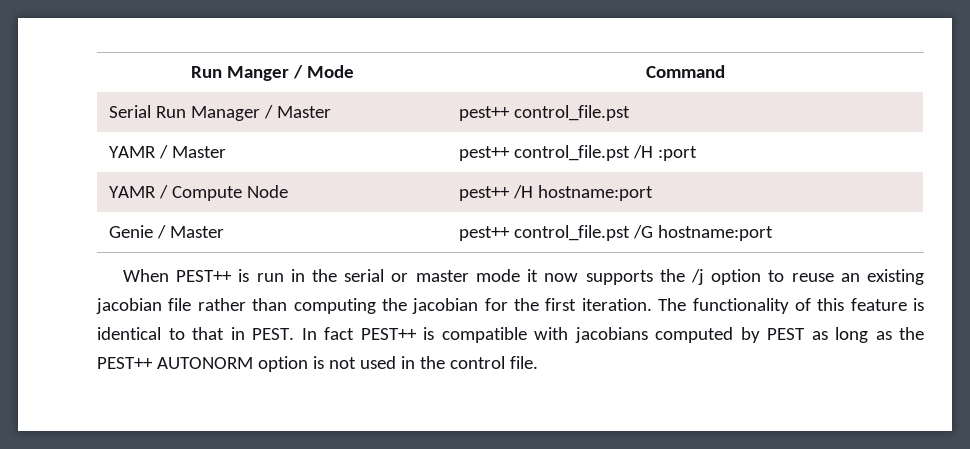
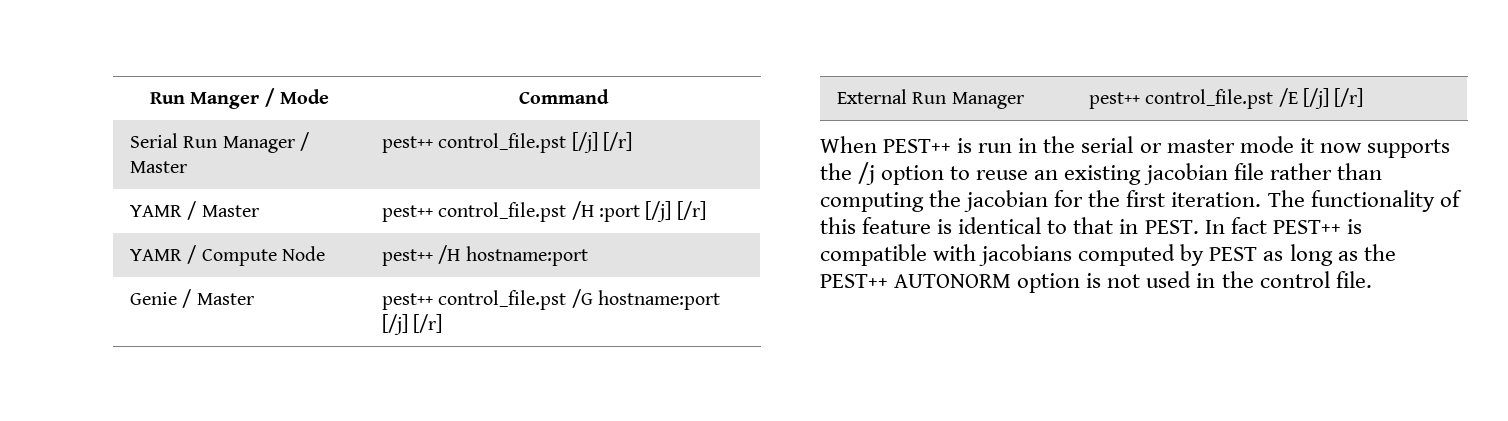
- Serial Run Manager / Master | pest++ control_file.pst
+ Serial Run Manager / Master | pest++ control_file.pst [/j] [/r]
- YAMR / Master | pest++ control_file.pst /H :port
+ YAMR / Master | pest++ control_file.pst /H :port [/j] [/r]
- Genie / Master | pest++ control_file.pst /G hostname:port
+ Genie / Master | pest++ control_file.pst /G hostname:port [/j] [/r]
+ External Run Manager | pest++ control_file.pst /E [/j] [/r]

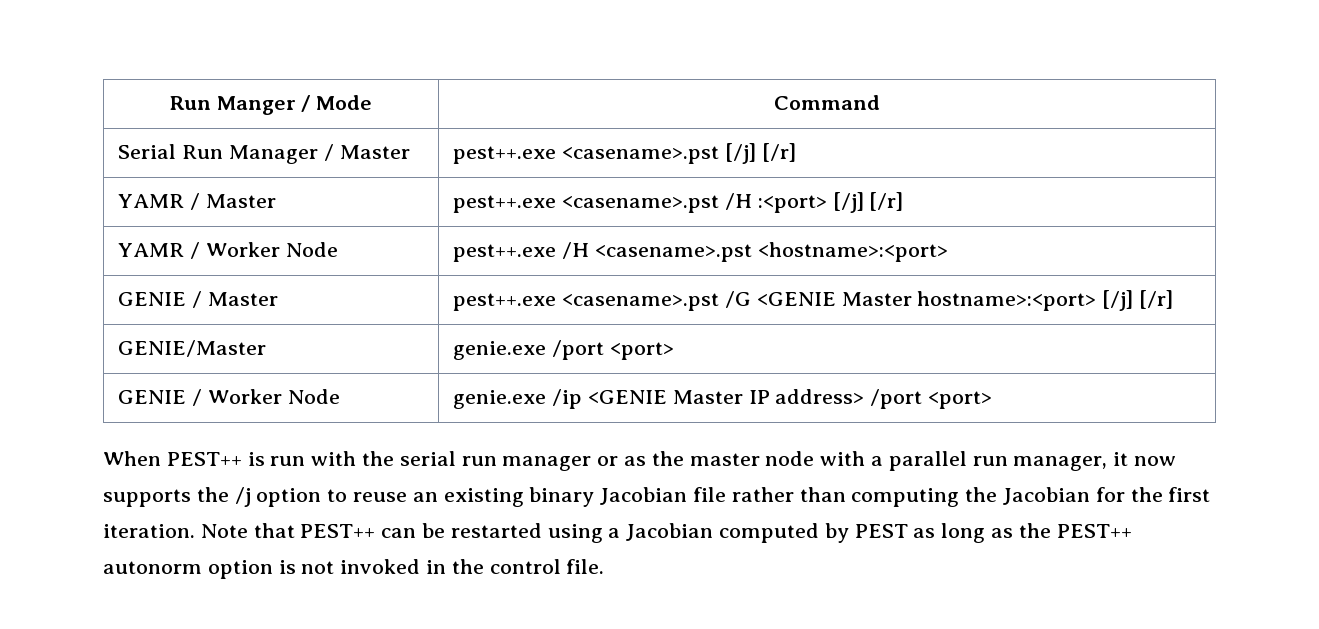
- Serial Run Manager / Master | pest++ control_file.pst [/j] [/r]
+ Serial Run Manager / Master | pest++.exe <casename>.pst [/j] [/r]
- YAMR / Master | pest++ control_file.pst /H :port [/j] [/r]
- YAMR / Compute Node | pest++ /H hostname:port
- Genie / Master | pest++ control_file.pst /G hostname:port [/j] [/r]
- External Run Manager | pest++ control_file.pst /E [/j] [/r]
+ YAMR / Master | pest++.exe <casename>.pst /H :<port> [/j] [/r]
+ YAMR / Worker Node | pest++.exe /H <casename>.pst <hostname>:<port>
+ GENIE / Master | pest++.exe <casename>.pst /G <GENIE Master hostname>:<port> [/j] [/r]
+ GENIE/Master | genie.exe /port <port>
+ GENIE / Worker Node | genie.exe /ip <GENIE Master IP address> /port <port>
- When PEST++ is run in the serial or master mode it now supports the /j option to reuse an existing jacobian file rather than computing the jacobian for the first iteration.
+ When PEST++ is run with the serial run manager or as the master node with a parallel run manager, it now supports the /j option to reuse an existing binary Jacobian file rather than computing the Jacobian for the first iteration.
- The functionality of this feature is identical to that in PEST. In fact PEST++ is compatible with jacobians computed by PEST as long as the PEST++ AUTONORM option is not used in the control file.
+ Note that PEST++ can be restarted using a Jacobian computed by PEST as long as the PEST++ autonorm option is not invoked in the control file.

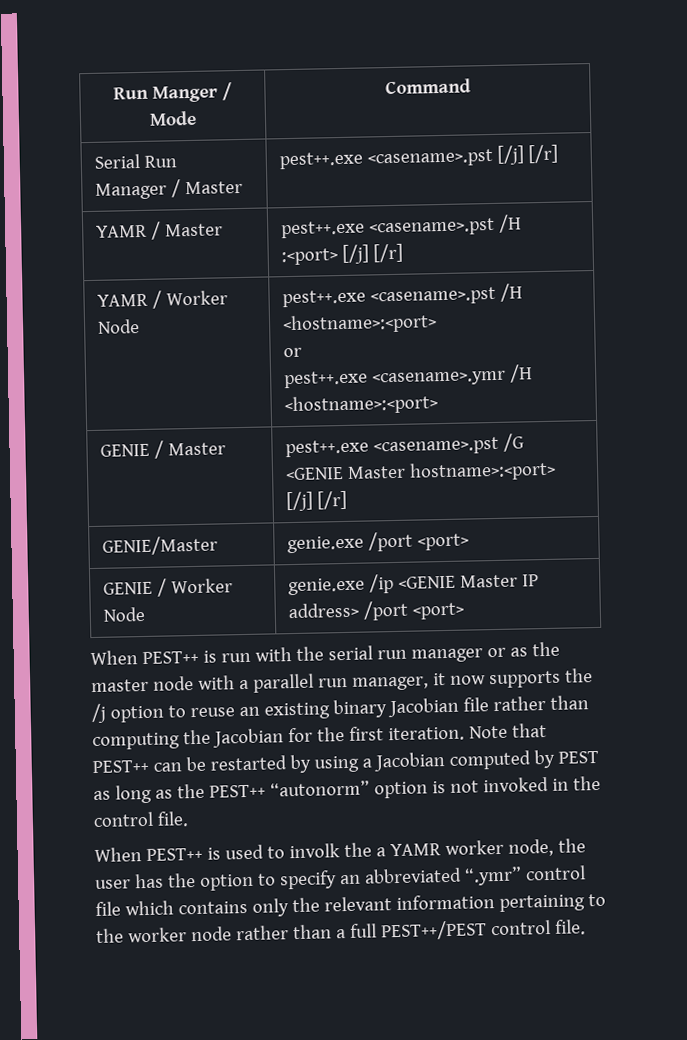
- YAMR / Worker Node | pest++.exe /H <casename>.pst <hostname>:<port>
+ YAMR / Worker Node | pest++.exe <casename>.pst /H <hostname>:<port>
+ or
+ pest++.exe <casename>.ymr /H <hostname>:<port>
- Note that PEST++ can be restarted using a Jacobian computed by PEST as long as the PEST++ autonorm option is not invoked in the control file.
+ Note that PEST++ can be restarted by using a Jacobian computed by PEST as long as the PEST++ “autonorm” option is not invoked in the control file.
+ When PEST++ is used to involk the a YAMR worker node, the user has the option to specify an abbreviated “.ymr” control file which contains only the relevant information pertaining to the worker node rather than a full PEST++/PEST control file.

